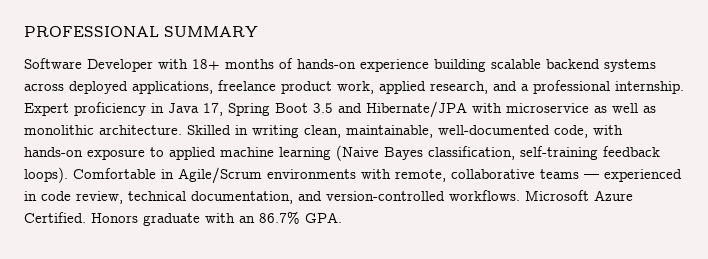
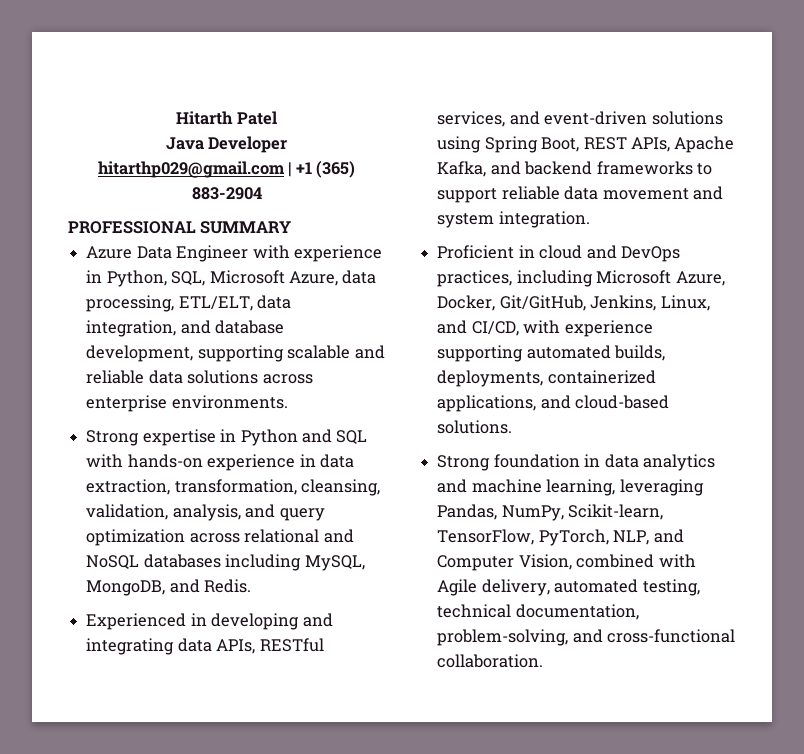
+ Hitarth Patel
+ Java Developer
+ hitarthp029@gmail.com | +1 (365) 883-2904
  PROFESSIONAL SUMMARY
- Software Developer with 18+ months of hands-on experience building scalable backend systems across deployed applications, freelance product work, applied research, and a professional internship. Expert proficiency in Java 17, Spring Boot 3.5 and Hibernate/JPA with microservice as well as monolithic architecture. Skilled in writing clean, maintainable, well-documented code, with hands-on exposure to applied machine learning (Naive Bayes classification, self-training feedback loops). Comfortable in Agile/Scrum environments with remote, collaborative teams — experienced in code review, technical documentation, and version-controlled workflows. Microsoft Azure Certified. Honors graduate with an 86.7% GPA.
+ Azure Data Engineer with experience in Python, SQL, Microsoft Azure, data processing, ETL/ELT, data integration, and database development, supporting scalable and reliable data solutions across enterprise environments.
+ Strong expertise in Python and SQL with hands-on experience in data extraction, transformation, cleansing, validation, analysis, and query optimization across relational and NoSQL databases including MySQL, MongoDB, and Redis.
+ Experienced in developing and integrating data APIs, RESTful services, and event-driven solutions using Spring Boot, REST APIs, Apache Kafka, and backend frameworks to support reliable data movement and system integration.
+ Proficient in cloud and DevOps practices, including Microsoft Azure, Docker, Git/GitHub, Jenkins, Linux, and CI/CD, with experience supporting automated builds, deployments, containerized applications, and cloud-based solutions.
+ Strong foundation in data analytics and machine learning, leveraging Pandas, NumPy, Scikit-learn, TensorFlow, PyTorch, NLP, and Computer Vision, combined with Agile delivery, automated testing, technical documentation, problem-solving, and cross-functional collaboration.

